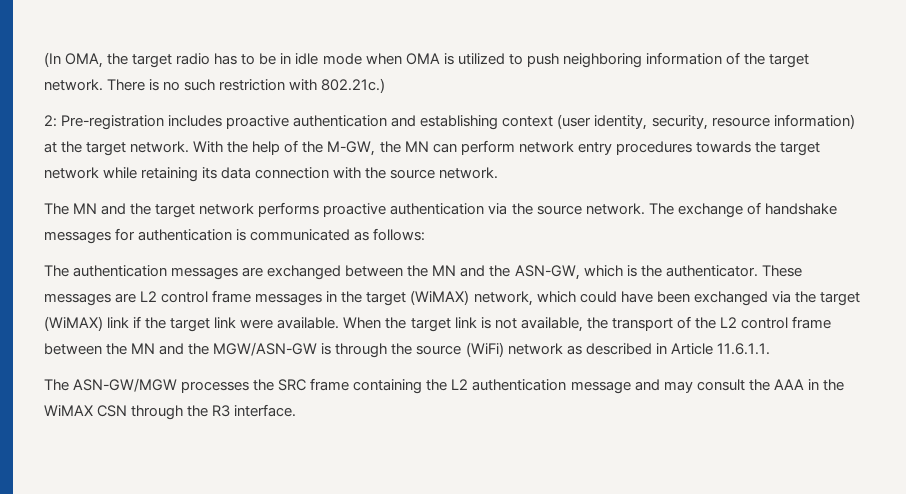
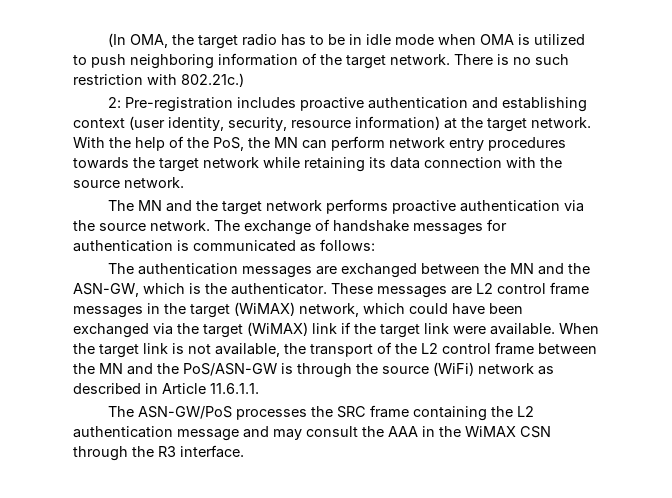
- With the help of the M-GW, the MN can perform network entry procedures towards the target network while retaining its data connection with the source network.
+ With the help of the PoS, the MN can perform network entry procedures towards the target network while retaining its data connection with the source network.
- When the target link is not available, the transport of the L2 control frame between the MN and the MGW/ASN-GW is through the source (WiFi) network as described in Article 11.6.1.1.
+ When the target link is not available, the transport of the L2 control frame between the MN and the PoS/ASN-GW is through the source (WiFi) network as described in Article 11.6.1.1.
- The ASN-GW/MGW processes the SRC frame containing the L2 authentication message and may consult the AAA in the WiMAX CSN through the R3 interface.
+ The ASN-GW/PoS processes the SRC frame containing the L2 authentication message and may consult the AAA in the WiMAX CSN through the R3 interface.

